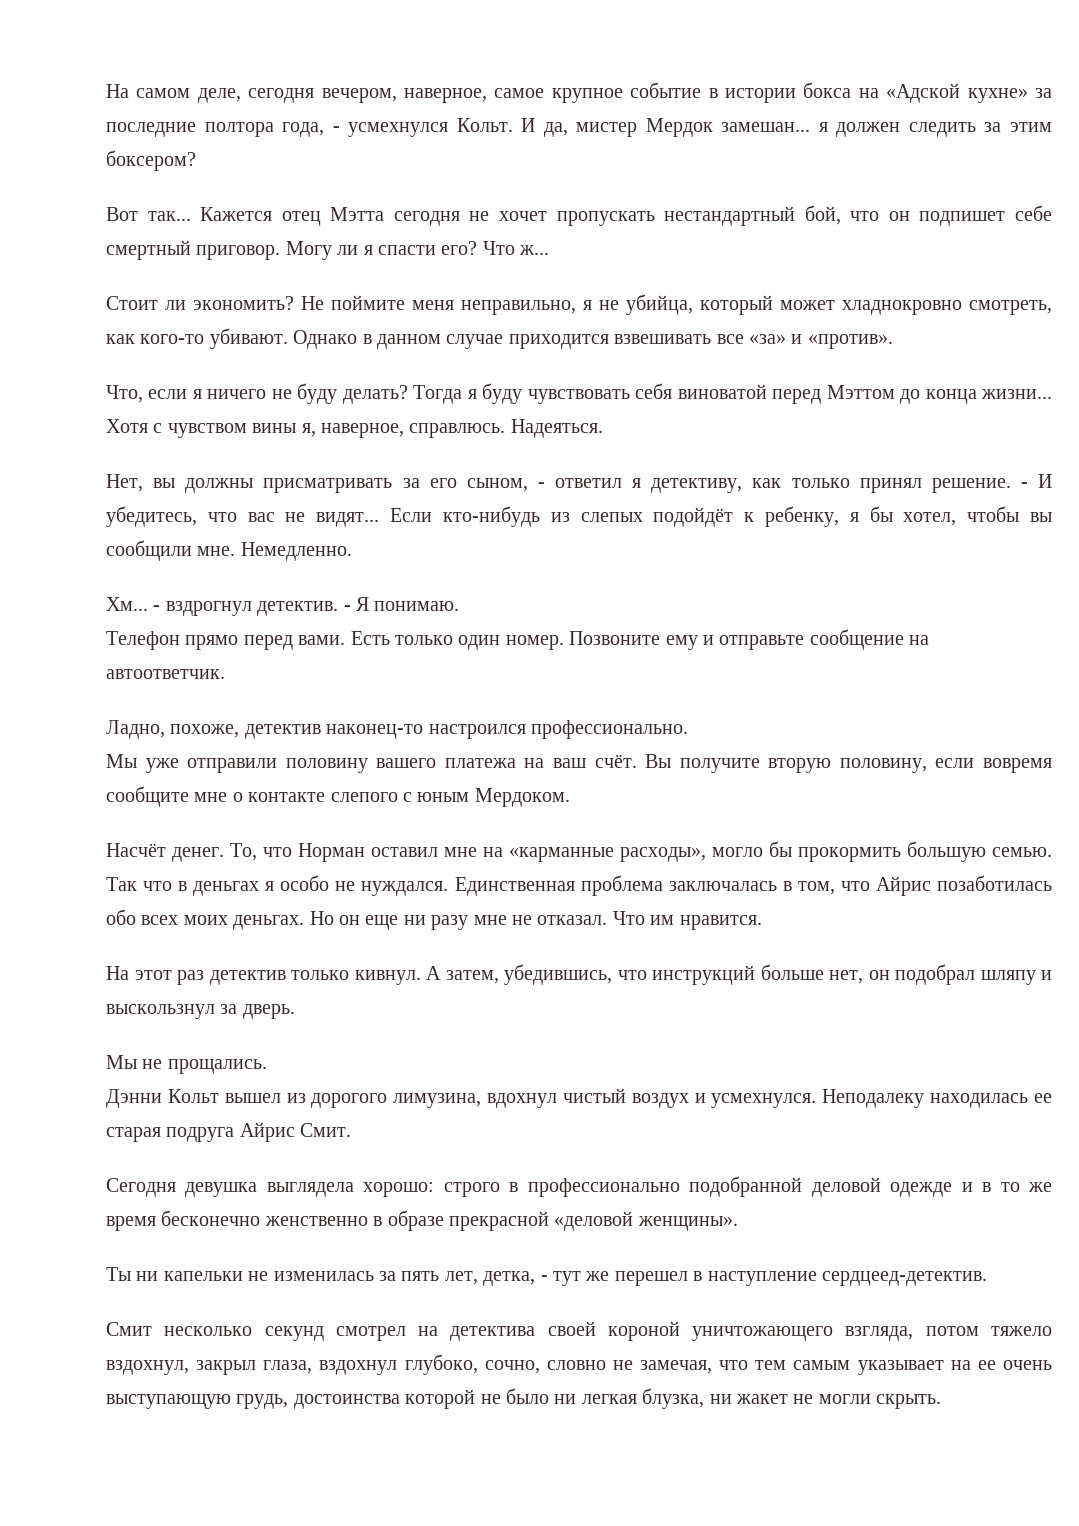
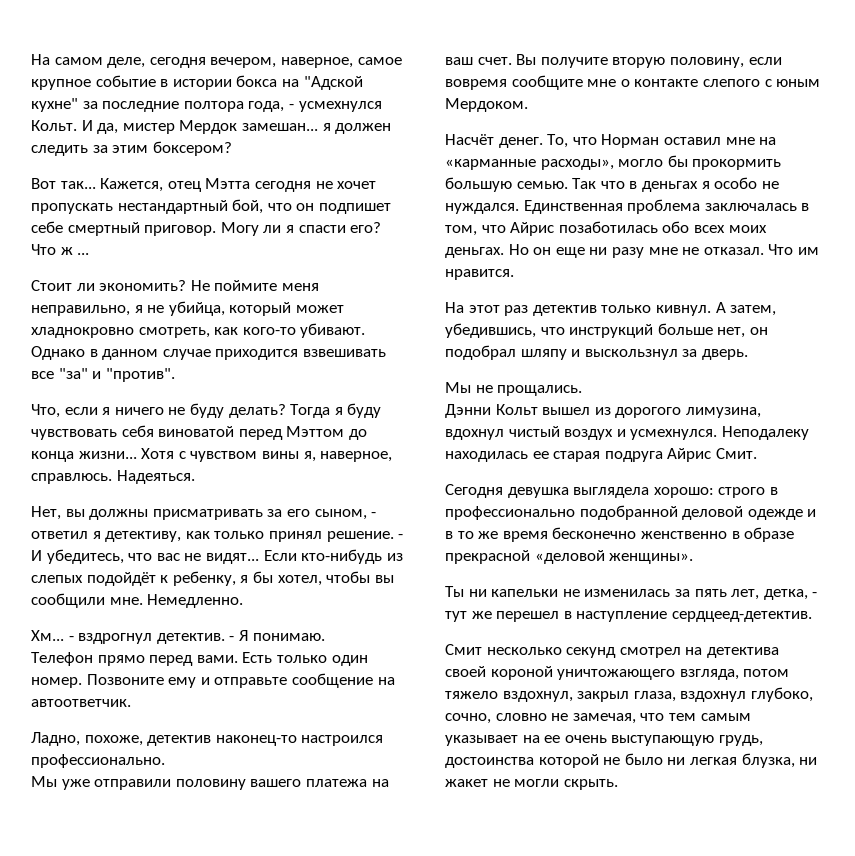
- На самом деле, сегодня вечером, наверное, самое крупное событие в истории бокса на «Адской кухне» за последние полтора года, - усмехнулся Кольт.
+ На самом деле, сегодня вечером, наверное, самое крупное событие в истории бокса на "Адской кухне" за последние полтора года, - усмехнулся Кольт.
- Кажется отец Мэтта сегодня не хочет пропускать нестандартный бой, что он подпишет себе смертный приговор.
+ Кажется, отец Мэтта сегодня не хочет пропускать нестандартный бой, что он подпишет себе смертный приговор.
- Что ж...
+ Что ж ...
- Однако в данном случае приходится взвешивать все «за» и «против».
+ Однако в данном случае приходится взвешивать все "за" и "против".
- Мы уже отправили половину вашего платежа на ваш счёт.
+ Мы уже отправили половину вашего платежа на ваш счет.

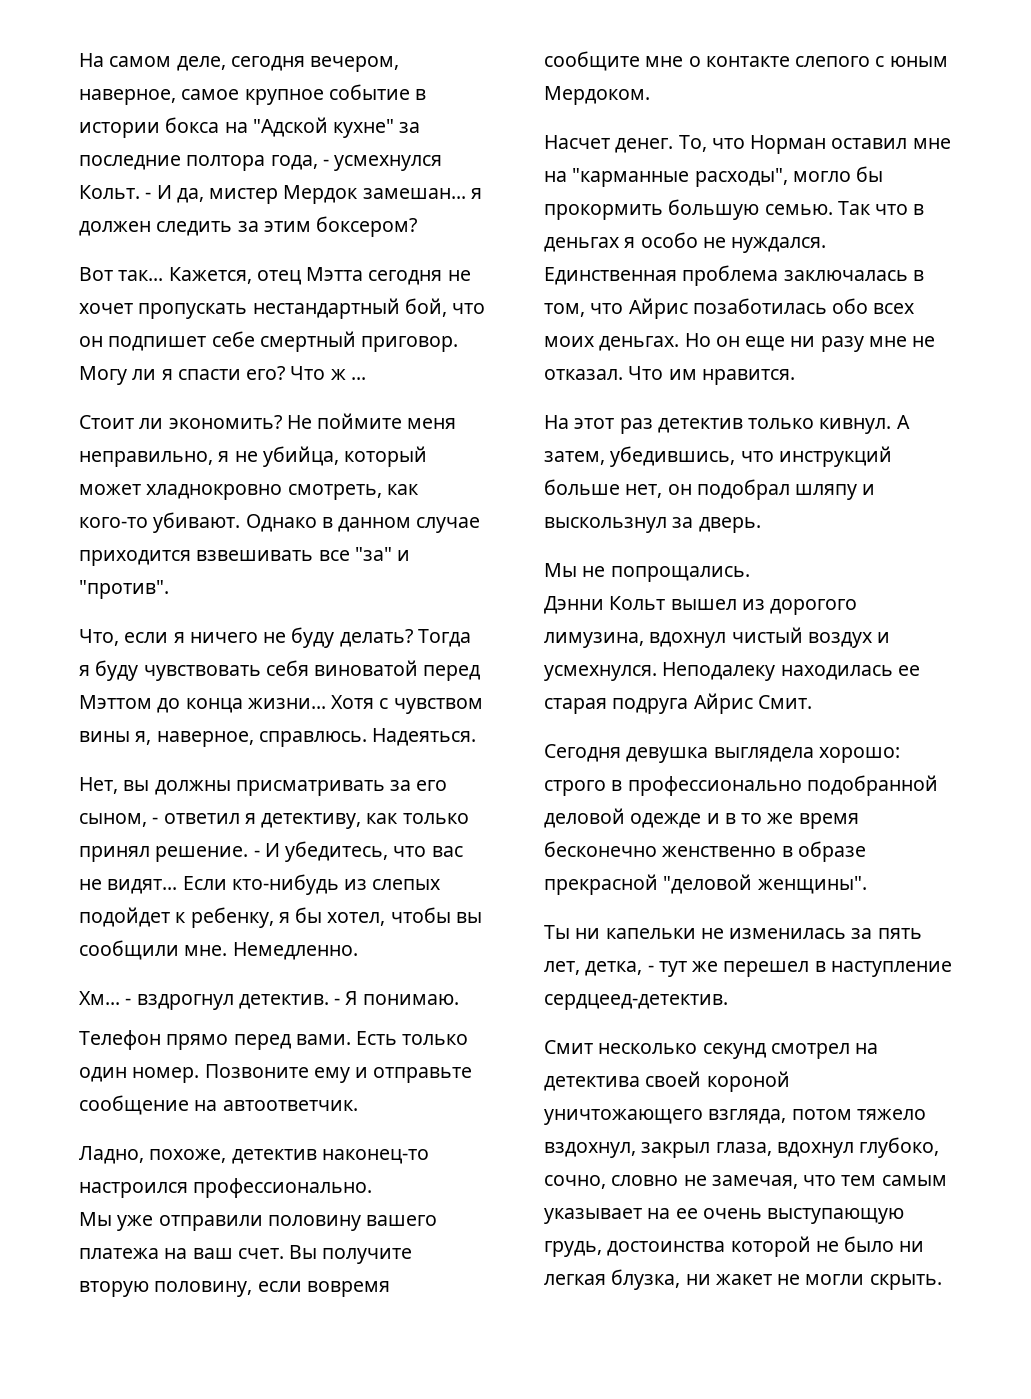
- И да, мистер Мердок замешан... я должен следить за этим боксером?
+ - И да, мистер Мердок замешан... я должен следить за этим боксером?
- Если кто-нибудь из слепых подойдёт к ребенку, я бы хотел, чтобы вы сообщили мне.
+ Если кто-нибудь из слепых подойдет к ребенку, я бы хотел, чтобы вы сообщили мне.
- Насчёт денег.
+ Насчет денег.
- То, что Норман оставил мне на «карманные расходы», могло бы прокормить большую семью.
+ То, что Норман оставил мне на "карманные расходы", могло бы прокормить большую семью.
- Мы не прощались.
+ Мы не попрощались.
- Сегодня девушка выглядела хорошо: строго в профессионально подобранной деловой одежде и в то же время бесконечно женственно в образе прекрасной «деловой женщины».
+ Сегодня девушка выглядела хорошо: строго в профессионально подобранной деловой одежде и в то же время бесконечно женственно в образе прекрасной "деловой женщины".
- Смит несколько секунд смотрел на детектива своей короной уничтожающего взгляда, потом тяжело вздохнул, закрыл глаза, вздохнул глубоко, сочно, словно не замечая, что тем самым указывает на ее очень выступающую грудь, достоинства которой не было ни легкая блузка, ни жакет не могли скрыть.
+ Смит несколько секунд смотрел на детектива своей короной уничтожающего взгляда, потом тяжело вздохнул, закрыл глаза, вдохнул глубоко, сочно, словно не замечая, что тем самым указывает на ее очень выступающую грудь, достоинства которой не было ни легкая блузка, ни жакет не могли скрыть.

